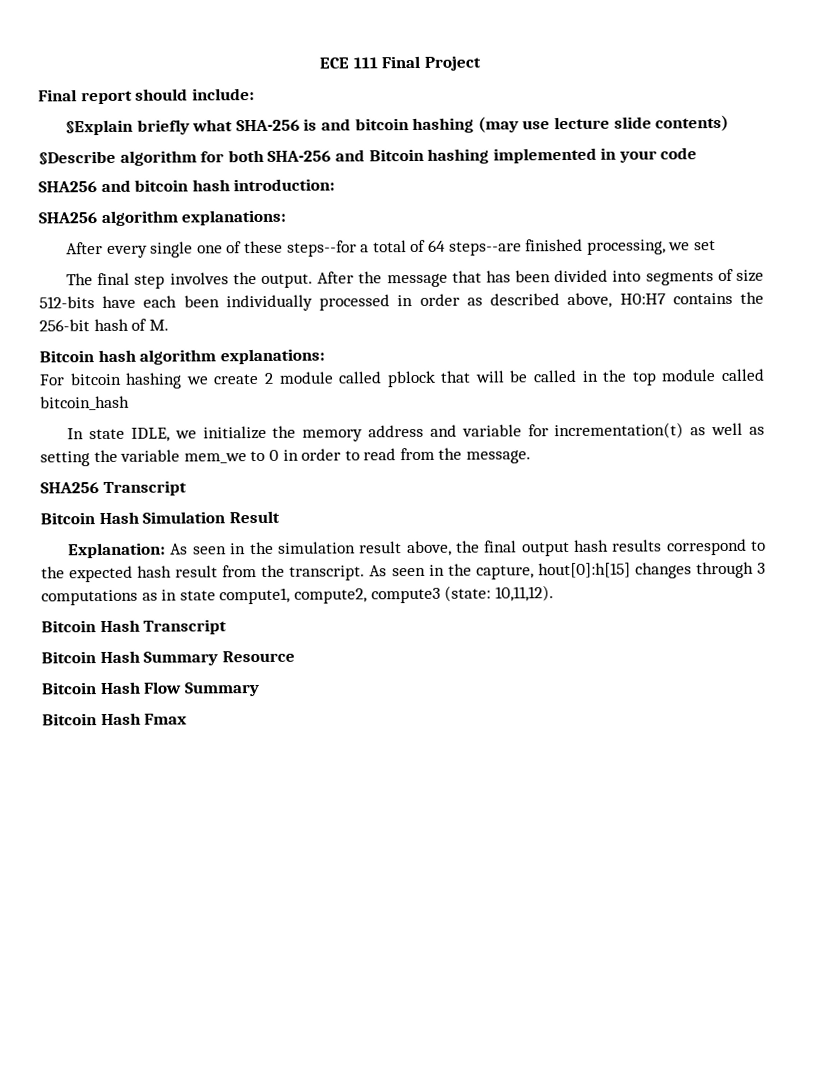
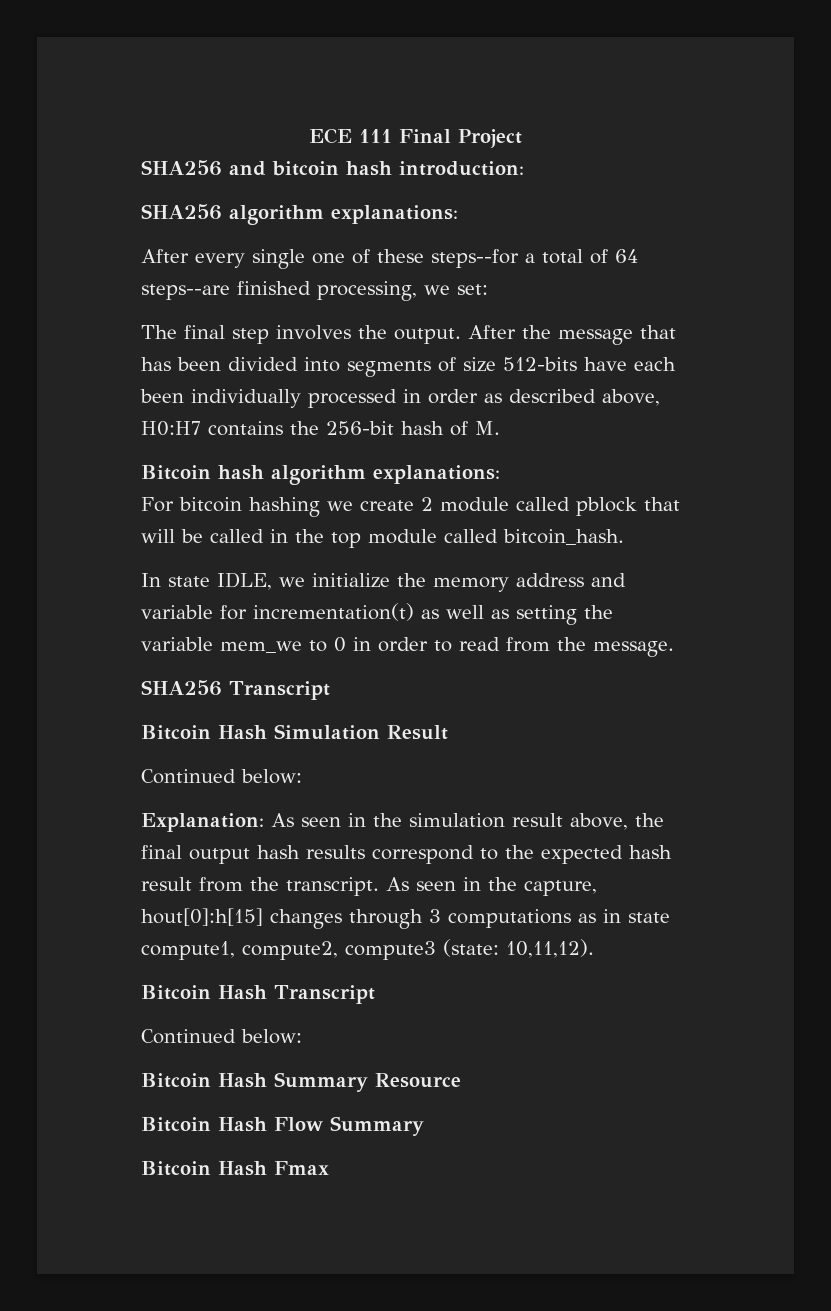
- Final report should include:
- §Explain briefly what SHA-256 is and bitcoin hashing (may use lecture slide contents)
- §Describe algorithm for both SHA-256 and Bitcoin hashing implemented in your code
- After every single one of these steps--for a total of 64 steps--are finished processing, we set
+ After every single one of these steps--for a total of 64 steps--are finished processing, we set:
- For bitcoin hashing we create 2 module called pblock that will be called in the top module called bitcoin_hash
+ For bitcoin hashing we create 2 module called pblock that will be called in the top module called bitcoin_hash.
  Bitcoin Hash Simulation Result
+ Continued below:
  Bitcoin Hash Transcript
+ Continued below:

